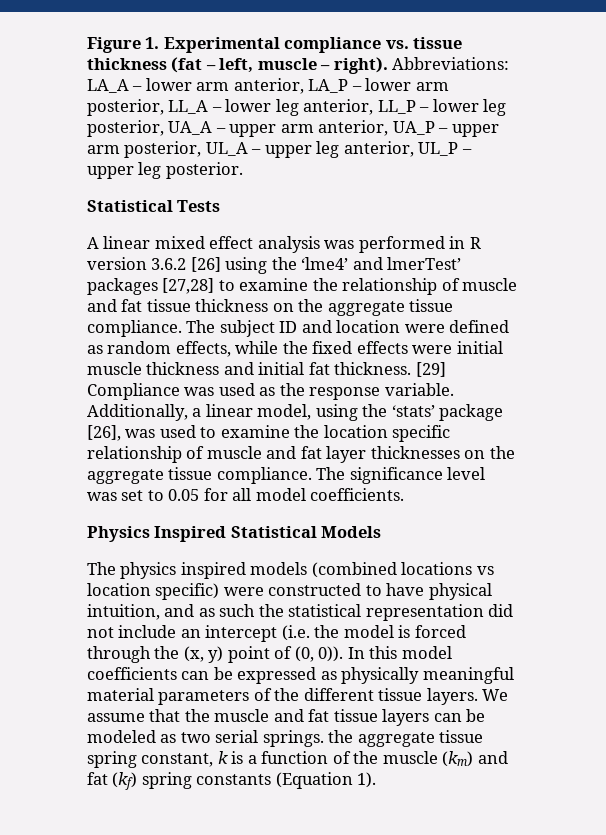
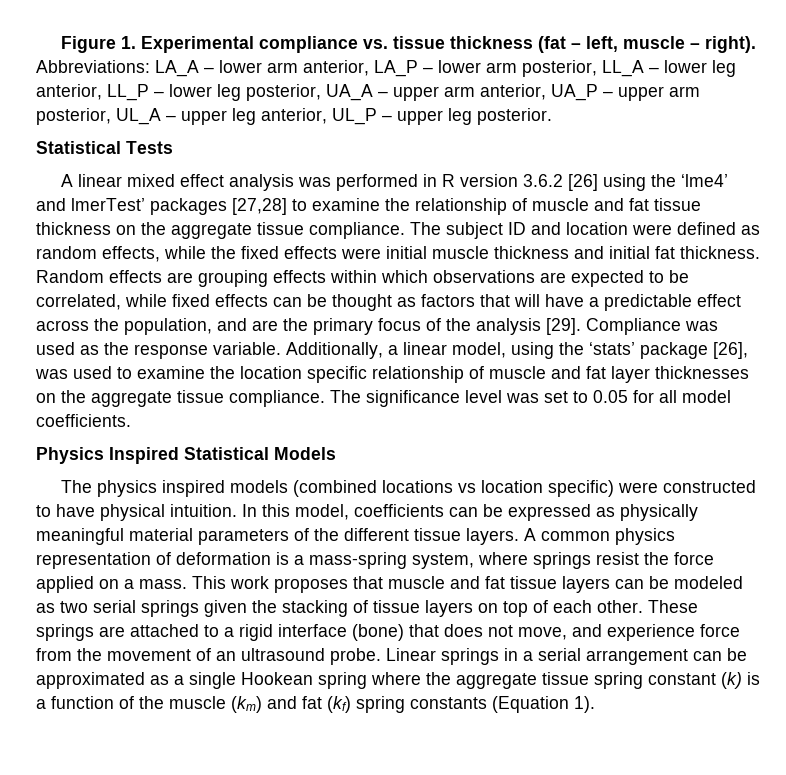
- [29] Compliance was used as the response variable.
+ Random effects are grouping effects within which observations are expected to be correlated, while fixed effects can be thought as factors that will have a predictable effect across the population, and are the primary focus of the analysis [29]. Compliance was used as the response variable.
- The physics inspired models (combined locations vs location specific) were constructed to have physical intuition, and as such the statistical representation did not include an intercept (i.e. the model is forced through the (x, y) point of (0, 0)).
+ The physics inspired models (combined locations vs location specific) were constructed to have physical intuition.
- In this model coefficients can be expressed as physically meaningful material parameters of the different tissue layers.
+ In this model, coefficients can be expressed as physically meaningful material parameters of the different tissue layers.
- We assume that the muscle and fat tissue layers can be modeled as two serial springs. the aggregate tissue spring constant, k is a function of the muscle (km) and fat (kf) spring constants (Equation 1).
+ A common physics representation of deformation is a mass-spring system, where springs resist the force applied on a mass. This work proposes that muscle and fat tissue layers can be modeled as two serial springs given the stacking of tissue layers on top of each other. These springs are attached to a rigid interface (bone) that does not move, and experience force from the movement of an ultrasound probe. Linear springs in a serial arrangement can be approximated as a single Hookean spring where the aggregate tissue spring constant (k) is a function of the muscle (km) and fat (kf) spring constants (Equation 1).

